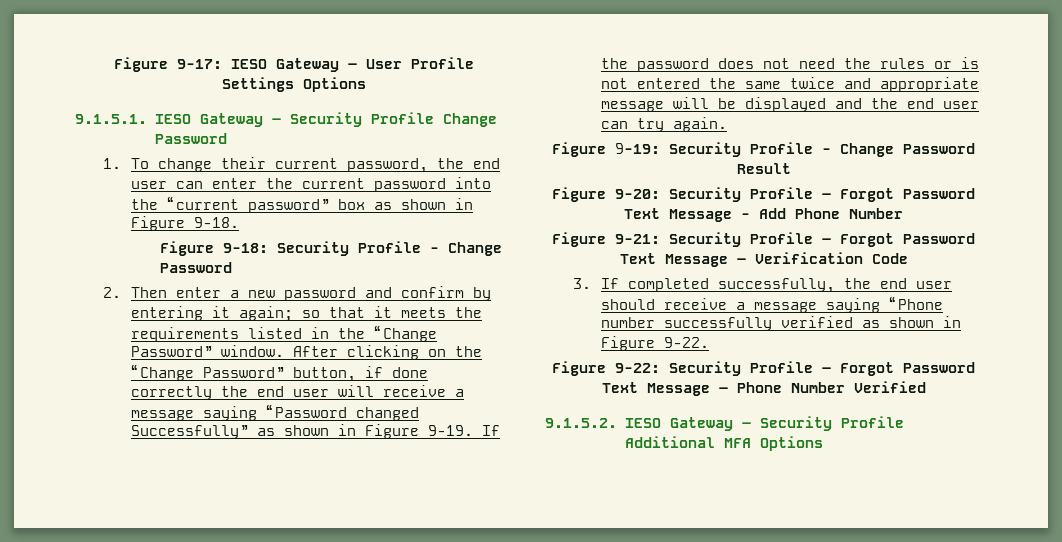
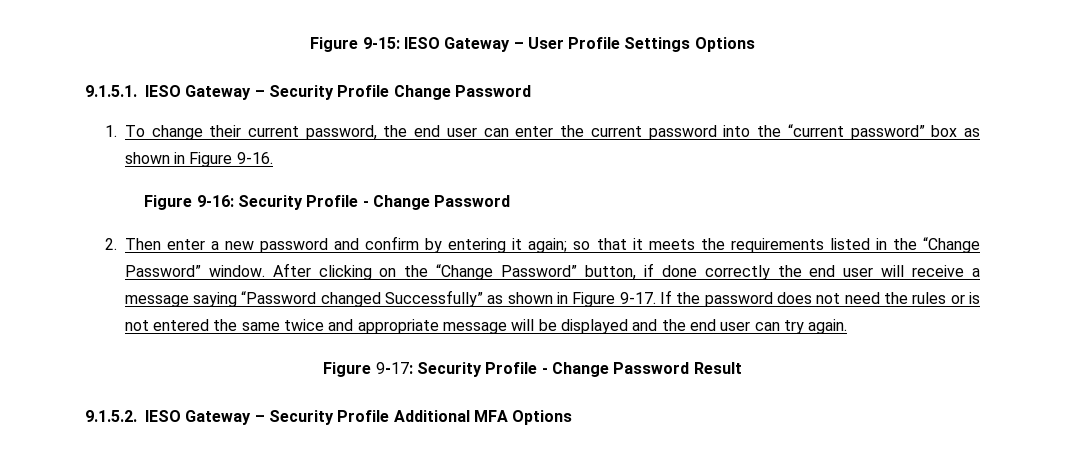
- Figure 9-17: IESO Gateway – User Profile Settings Options
+ Figure 9-15: IESO Gateway – User Profile Settings Options
- 1. To change their current password, the end user can enter the current password into the “current password” box as shown in Figure 9-18.
- Figure 9-18: Security Profile - Change Password
+ 1. To change their current password, the end user can enter the current password into the “current password” box as shown in Figure 9-16.
+ Figure 9-16: Security Profile - Change Password
- After clicking on the “Change Password” button, if done correctly the end user will receive a message saying “Password changed Successfully” as shown in Figure 9-19.
+ After clicking on the “Change Password” button, if done correctly the end user will receive a message saying “Password changed Successfully” as shown in Figure 9-17.
- Figure 9-19: Security Profile - Change Password Result
+ Figure 9-17: Security Profile - Change Password Result
- Figure 9-20: Security Profile – Forgot Password Text Message - Add Phone Number
- Figure 9-21: Security Profile – Forgot Password Text Message – Verification Code
- 3. If completed successfully, the end user should receive a message saying “Phone number successfully verified as shown in Figure 9-22.
- Figure 9-22: Security Profile – Forgot Password Text Message – Phone Number Verified

